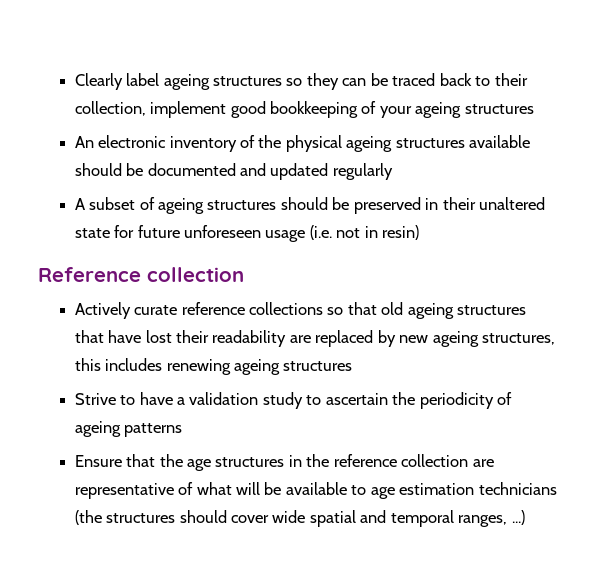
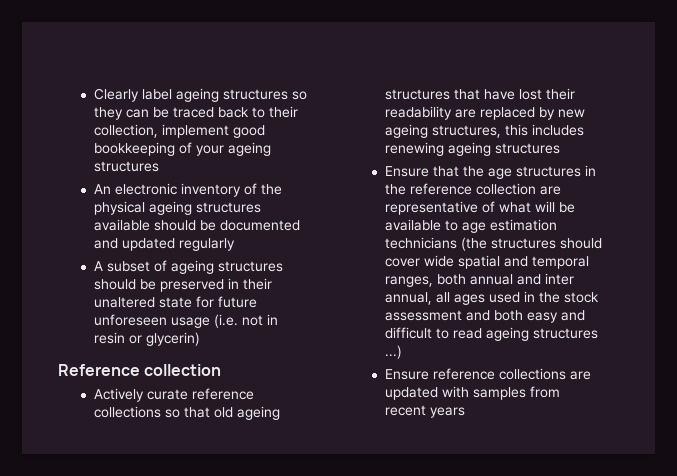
- A subset of ageing structures should be preserved in their unaltered state for future unforeseen usage (i.e. not in resin)
+ A subset of ageing structures should be preserved in their unaltered state for future unforeseen usage (i.e. not in resin or glycerin)
- Strive to have a validation study to ascertain the periodicity of ageing patterns
- Ensure that the age structures in the reference collection are representative of what will be available to age estimation technicians (the structures should cover wide spatial and temporal ranges, ...)
+ Ensure that the age structures in the reference collection are representative of what will be available to age estimation technicians (the structures should cover wide spatial and temporal ranges, both annual and inter annual, all ages used in the stock assessment and both easy and difficult to read ageing structures ...)
+ Ensure reference collections are updated with samples from recent years

